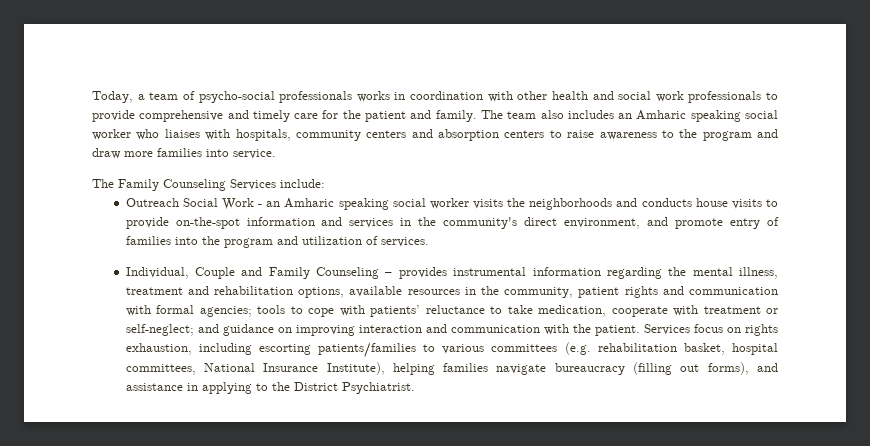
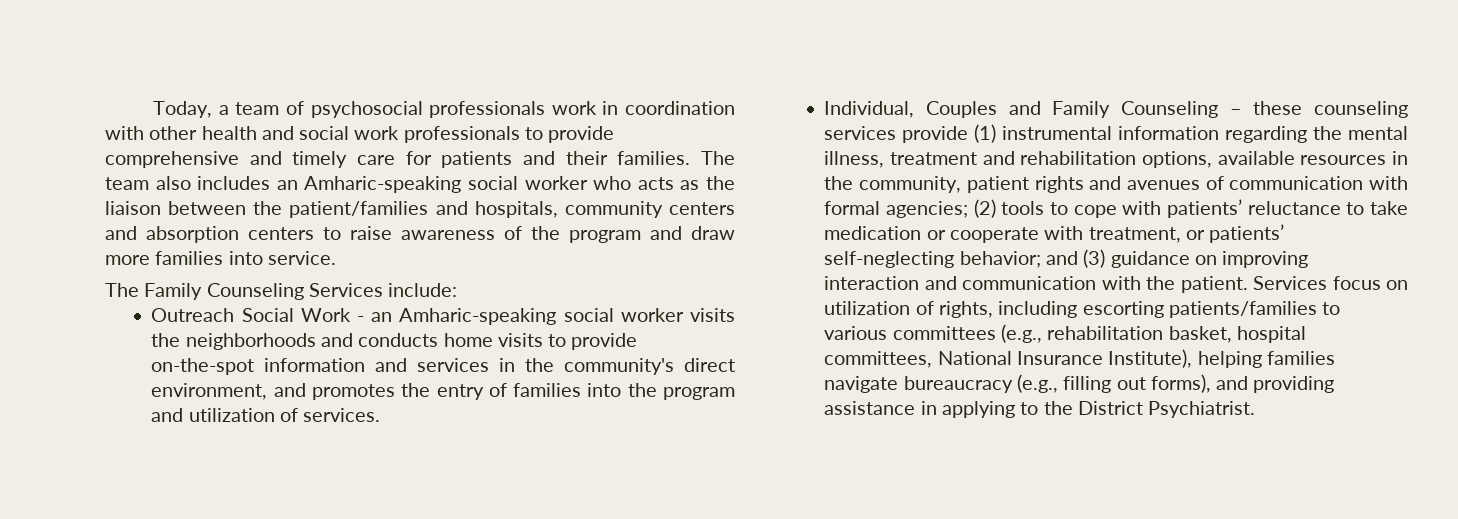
- Today, a team of psycho-social professionals works in coordination with other health and social work professionals to provide comprehensive and timely care for the patient and family.
+ Today, a team of psychosocial professionals work in coordination with other health and social work professionals to provide comprehensive and timely care for patients and their families.
- The team also includes an Amharic speaking social worker who liaises with hospitals, community centers and absorption centers to raise awareness to the program and draw more families into service.
+ The team also includes an Amharic-speaking social worker who acts as the liaison between the patient/families and hospitals, community centers and absorption centers to raise awareness of the program and draw more families into service.
- Outreach Social Work - an Amharic speaking social worker visits the neighborhoods and conducts house visits to provide on-the-spot information and services in the community's direct environment, and promote entry of families into the program and utilization of services.
+ Outreach Social Work - an Amharic-speaking social worker visits the neighborhoods and conducts home visits to provide on-the-spot information and services in the community's direct environment, and promotes the entry of families into the program and utilization of services.
- Individual, Couple and Family Counseling – provides instrumental information regarding the mental illness, treatment and rehabilitation options, available resources in the community, patient rights and communication with formal agencies; tools to cope with patients’ reluctance to take medication, cooperate with treatment or self-neglect; and guidance on improving interaction and communication with the patient.
+ Individual, Couples and Family Counseling – these counseling services provide (1) instrumental information regarding the mental illness, treatment and rehabilitation options, available resources in the community, patient rights and avenues of communication with formal agencies; (2) tools to cope with patients’ reluctance to take medication or cooperate with treatment, or patients’ self-neglecting behavior; and (3) guidance on improving interaction and communication with the patient.
- Services focus on rights exhaustion, including escorting patients/families to various committees (e.g. rehabilitation basket, hospital committees, National Insurance Institute), helping families navigate bureaucracy (filling out forms), and assistance in applying to the District Psychiatrist.
+ Services focus on utilization of rights, including escorting patients/families to various committees (e.g., rehabilitation basket, hospital committees, National Insurance Institute), helping families navigate bureaucracy (e.g., filling out forms), and providing assistance in applying to the District Psychiatrist.

